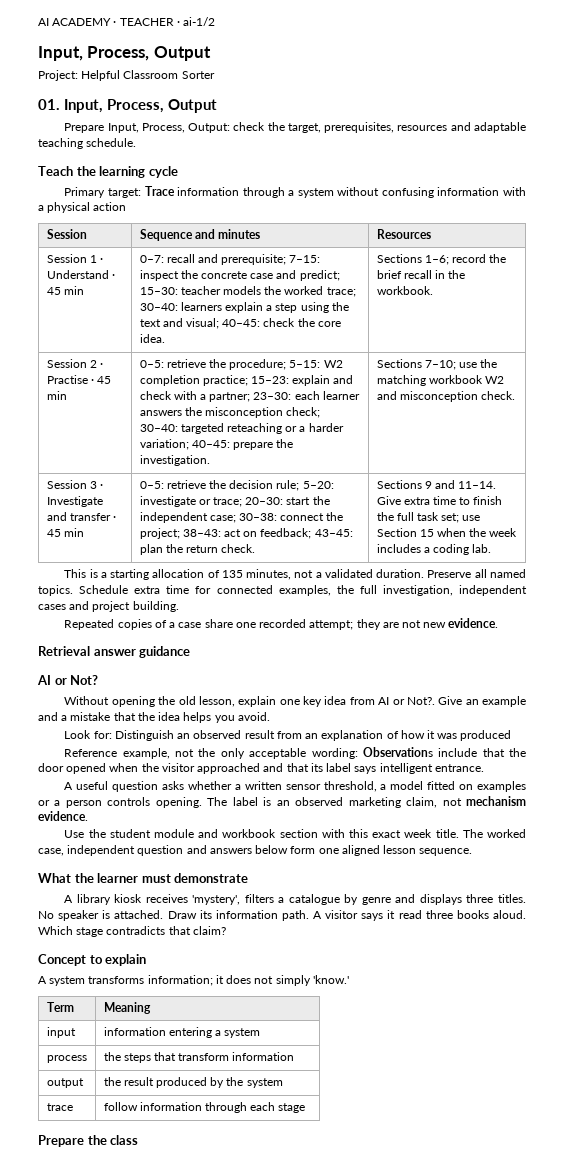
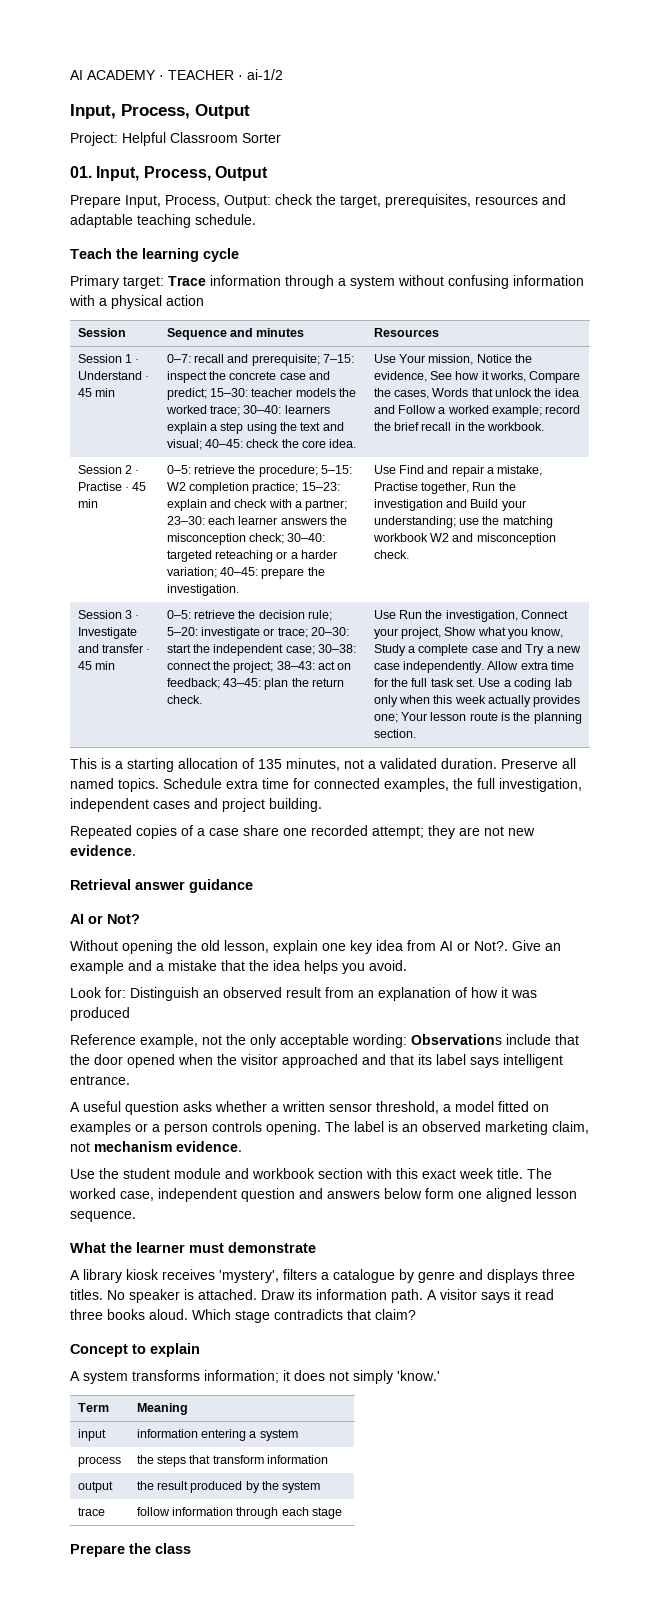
- Sections 1–6; record the brief recall in the workbook.
+ Use Your mission, Notice the evidence, See how it works, Compare the cases, Words that unlock the idea and Follow a worked example; record the brief recall in the workbook.
- Sections 7–10; use the matching workbook W2 and misconception check.
+ Use Find and repair a mistake, Practise together, Run the investigation and Build your understanding; use the matching workbook W2 and misconception check.
- Sections 9 and 11–14. Give extra time to finish the full task set; use Section 15 when the week includes a coding lab.
+ Use Run the investigation, Connect your project, Show what you know, Study a complete case and Try a new case independently. Allow extra time for the full task set. Use a coding lab only when this week actually provides one; Your lesson route is the planning section.

